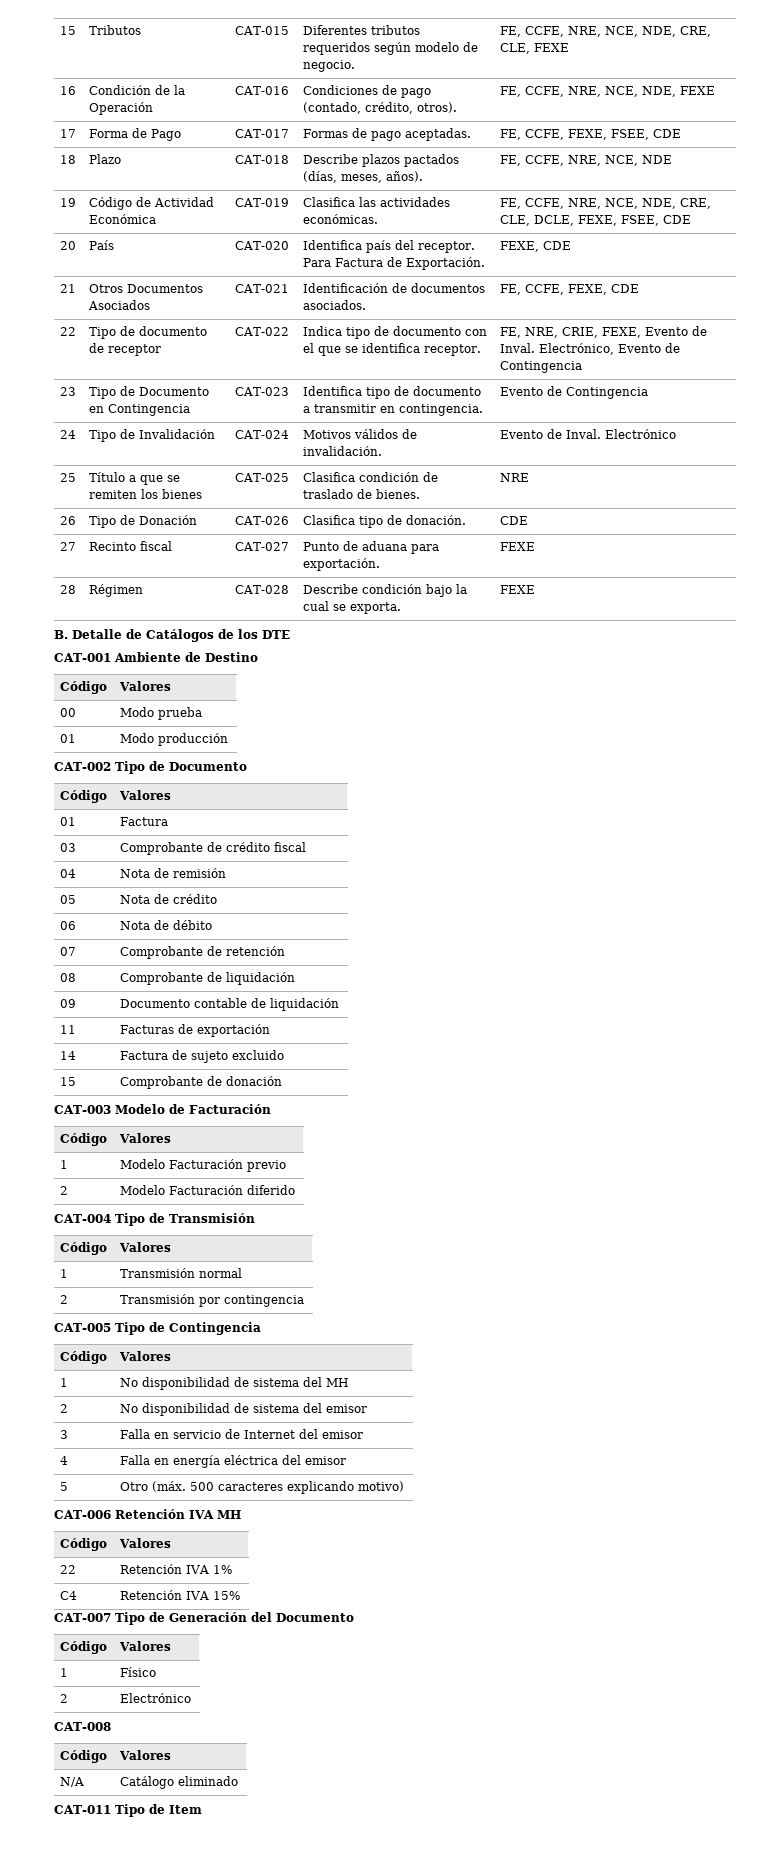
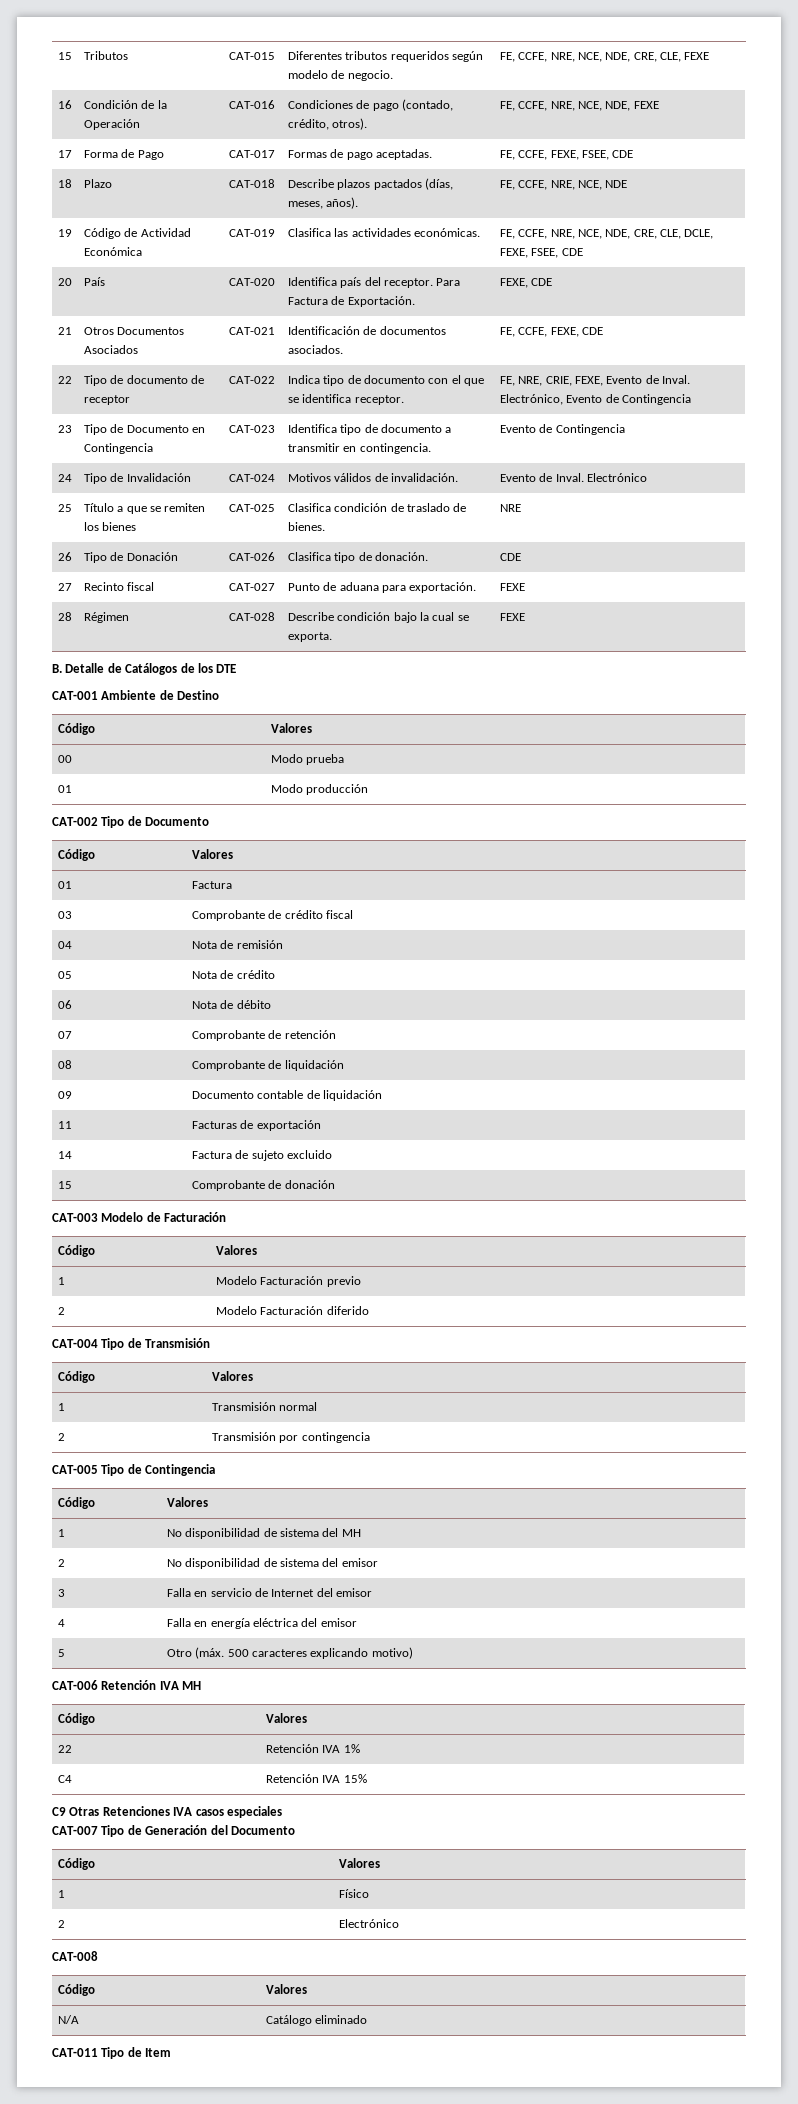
+ C9 Otras Retenciones IVA casos especiales

